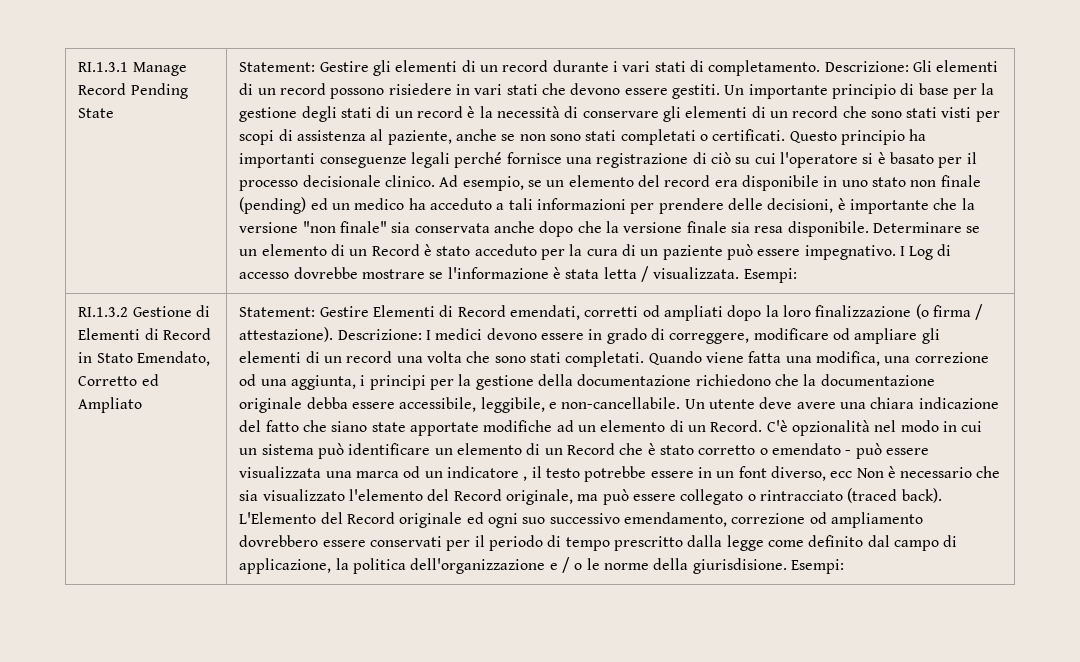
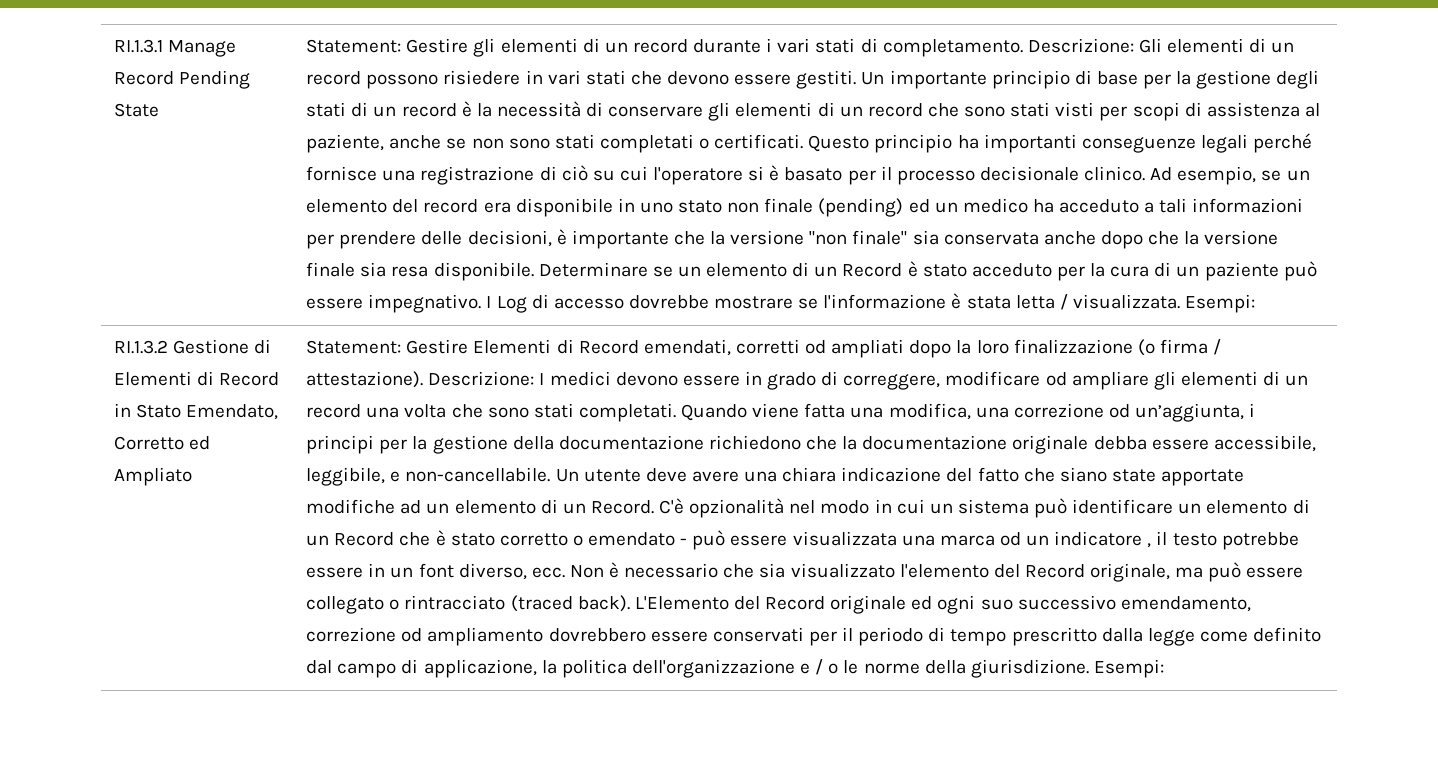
- Quando viene fatta una modifica, una correzione od una aggiunta, i principi per la gestione della documentazione richiedono che la documentazione originale debba essere accessibile, leggibile, e non-cancellabile.
+ Quando viene fatta una modifica, una correzione od un’aggiunta, i principi per la gestione della documentazione richiedono che la documentazione originale debba essere accessibile, leggibile, e non-cancellabile.
- C'è opzionalità nel modo in cui un sistema può identificare un elemento di un Record che è stato corretto o emendato - può essere visualizzata una marca od un indicatore , il testo potrebbe essere in un font diverso, ecc Non è necessario che sia visualizzato l'elemento del Record originale, ma può essere collegato o rintracciato (traced back).
+ C'è opzionalità nel modo in cui un sistema può identificare un elemento di un Record che è stato corretto o emendato - può essere visualizzata una marca od un indicatore , il testo potrebbe essere in un font diverso, ecc. Non è necessario che sia visualizzato l'elemento del Record originale, ma può essere collegato o rintracciato (traced back).
- L'Elemento del Record originale ed ogni suo successivo emendamento, correzione od ampliamento dovrebbero essere conservati per il periodo di tempo prescritto dalla legge come definito dal campo di applicazione, la politica dell'organizzazione e / o le norme della giurisdisione.
+ L'Elemento del Record originale ed ogni suo successivo emendamento, correzione od ampliamento dovrebbero essere conservati per il periodo di tempo prescritto dalla legge come definito dal campo di applicazione, la politica dell'organizzazione e / o le norme della giurisdizione.

